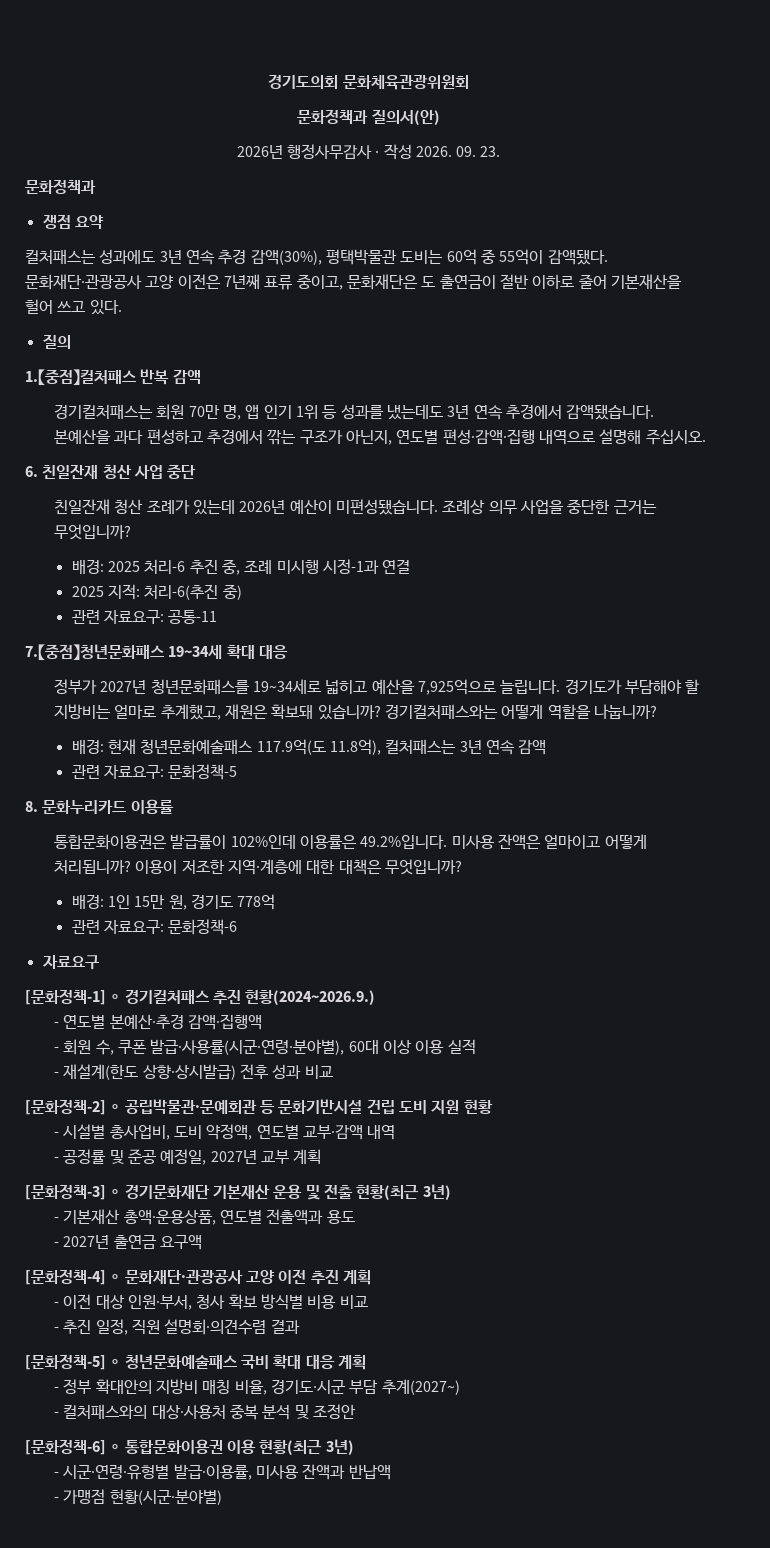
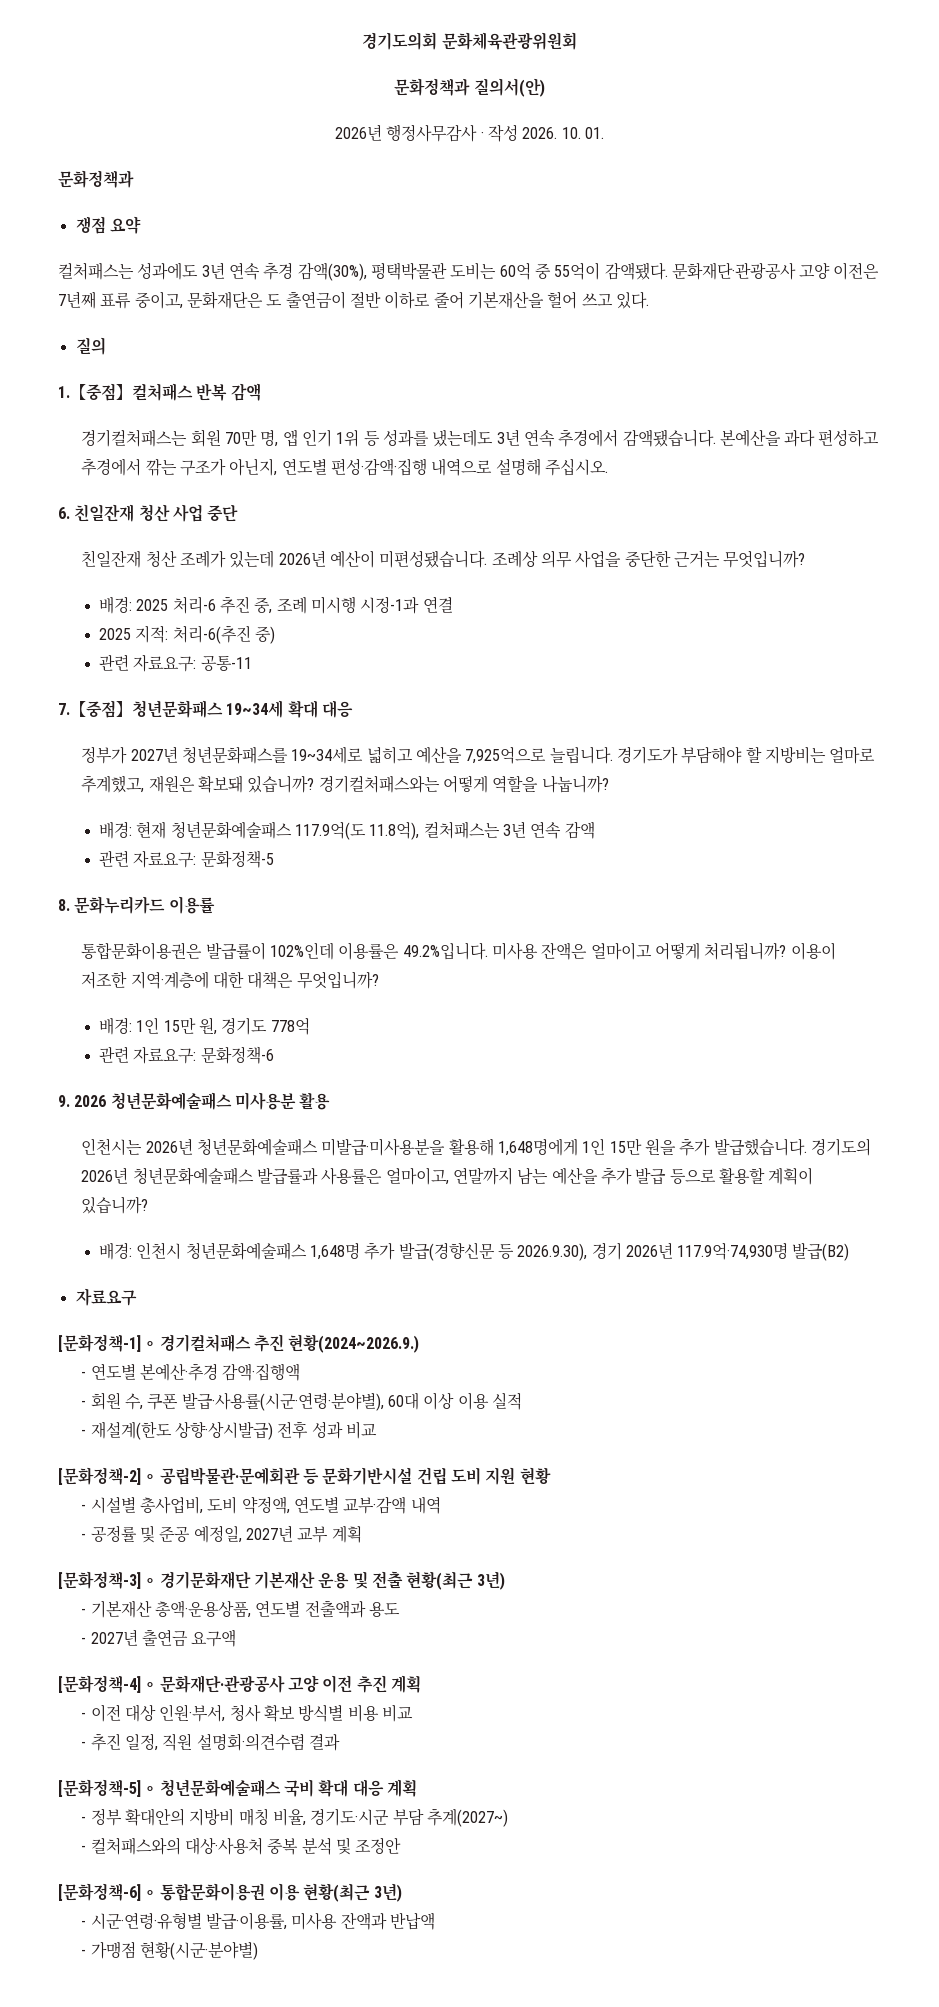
- 09. 23.
+ 10. 01.
+ 9. 2026 청년문화예술패스 미사용분 활용
+ 인천시는 2026년 청년문화예술패스 미발급·미사용분을 활용해 1,648명에게 1인 15만 원을 추가 발급했습니다. 경기도의 2026년 청년문화예술패스 발급률과 사용률은 얼마이고, 연말까지 남는 예산을 추가 발급 등으로 활용할 계획이 있습니까?
+ 배경: 인천시 청년문화예술패스 1,648명 추가 발급(경향신문 등 2026.9.30), 경기 2026년 117.9억·74,930명 발급(B2)

